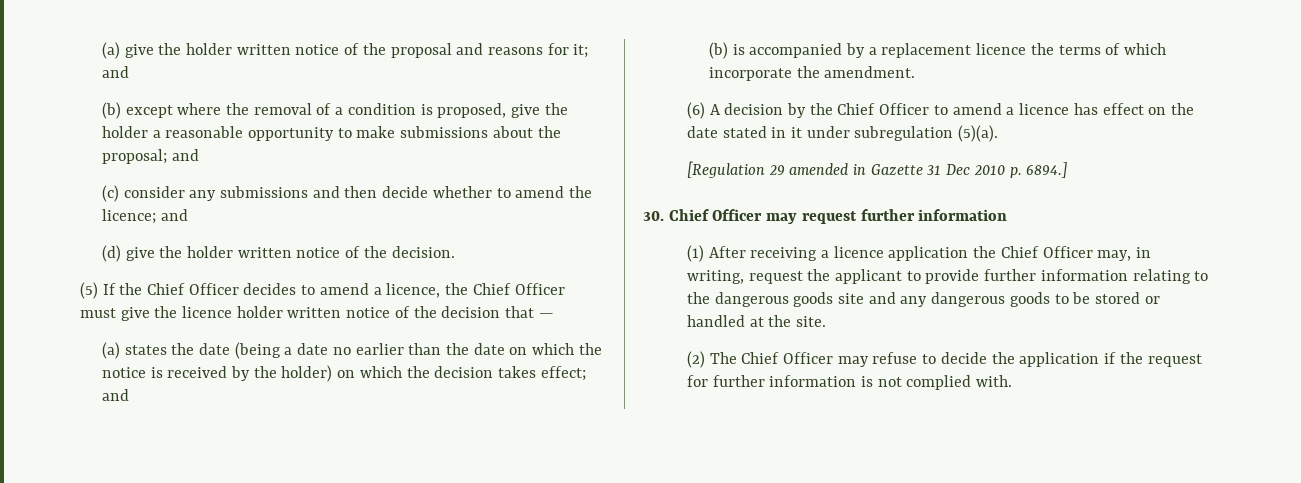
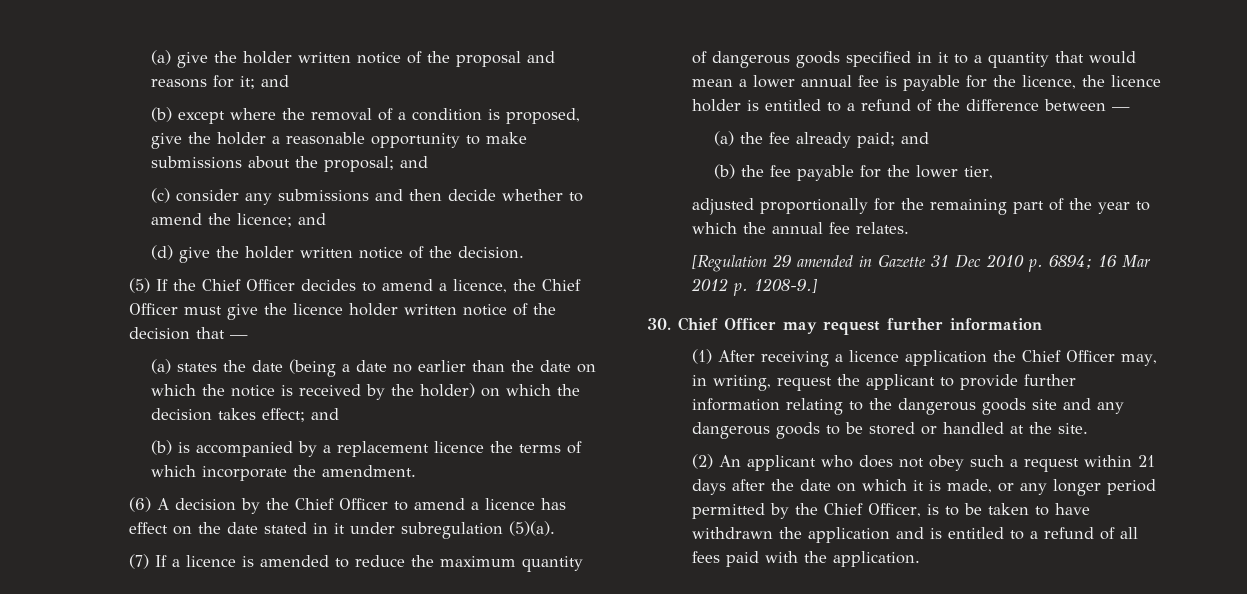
+ (7) If a licence is amended to reduce the maximum quantity of dangerous goods specified in it to a quantity that would mean a lower annual fee is payable for the licence, the licence holder is entitled to a refund of the difference between —
+ (a) the fee already paid; and
+ (b) the fee payable for the lower tier,
+ adjusted proportionally for the remaining part of the year to which the annual fee relates.
- [Regulation 29 amended in Gazette 31 Dec 2010 p. 6894.]
+ [Regulation 29 amended in Gazette 31 Dec 2010 p. 6894; 16 Mar 2012 p. 1208-9.]
- (2) The Chief Officer may refuse to decide the application if the request for further information is not complied with.
+ (2) An applicant who does not obey such a request within 21 days after the date on which it is made, or any longer period permitted by the Chief Officer, is to be taken to have withdrawn the application and is entitled to a refund of all fees paid with the application.

